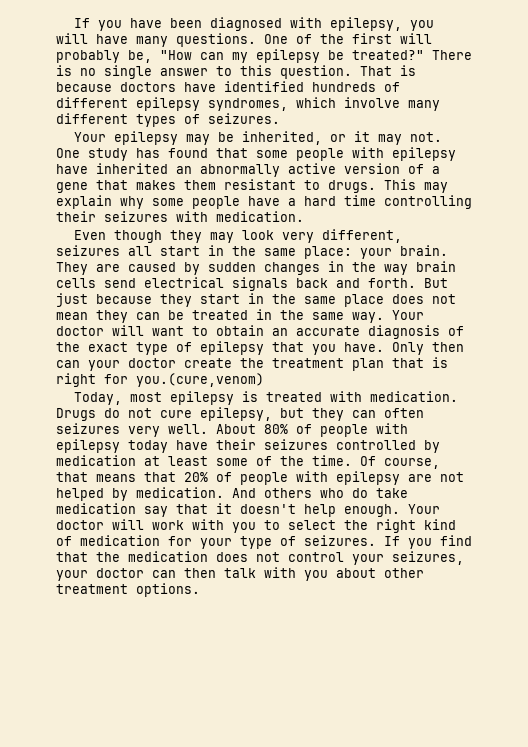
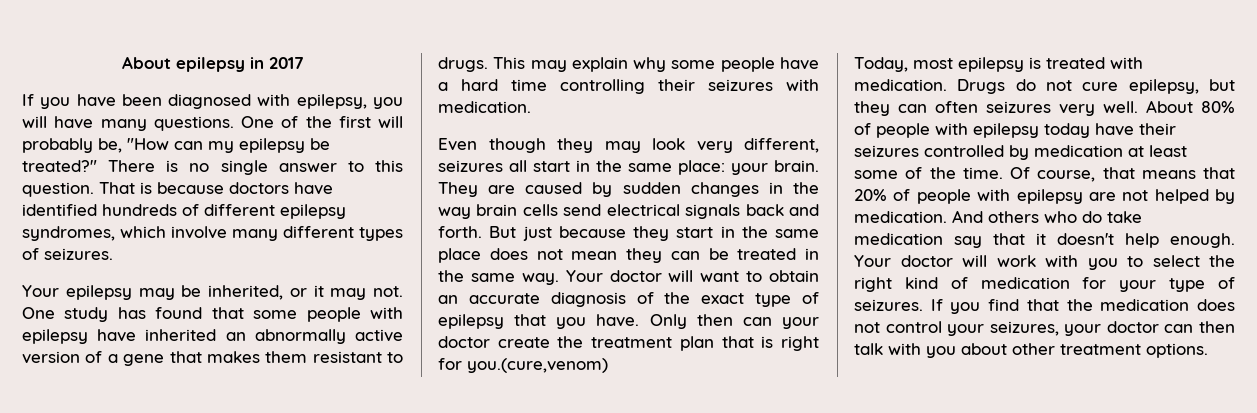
+ About epilepsy in 2017

